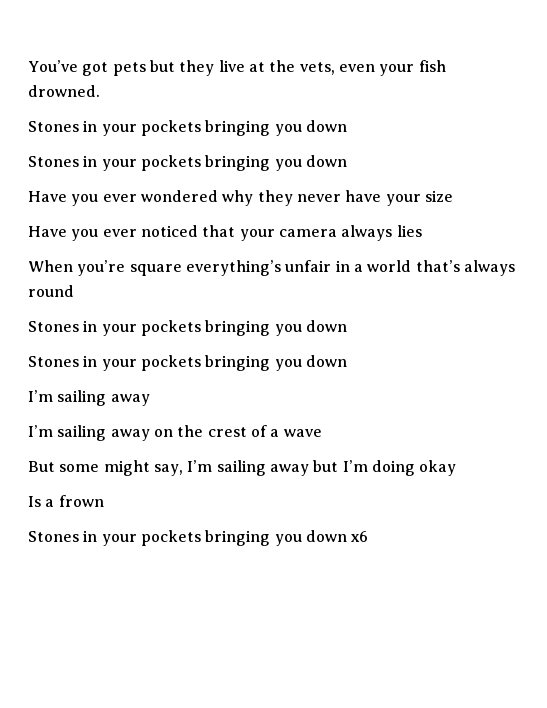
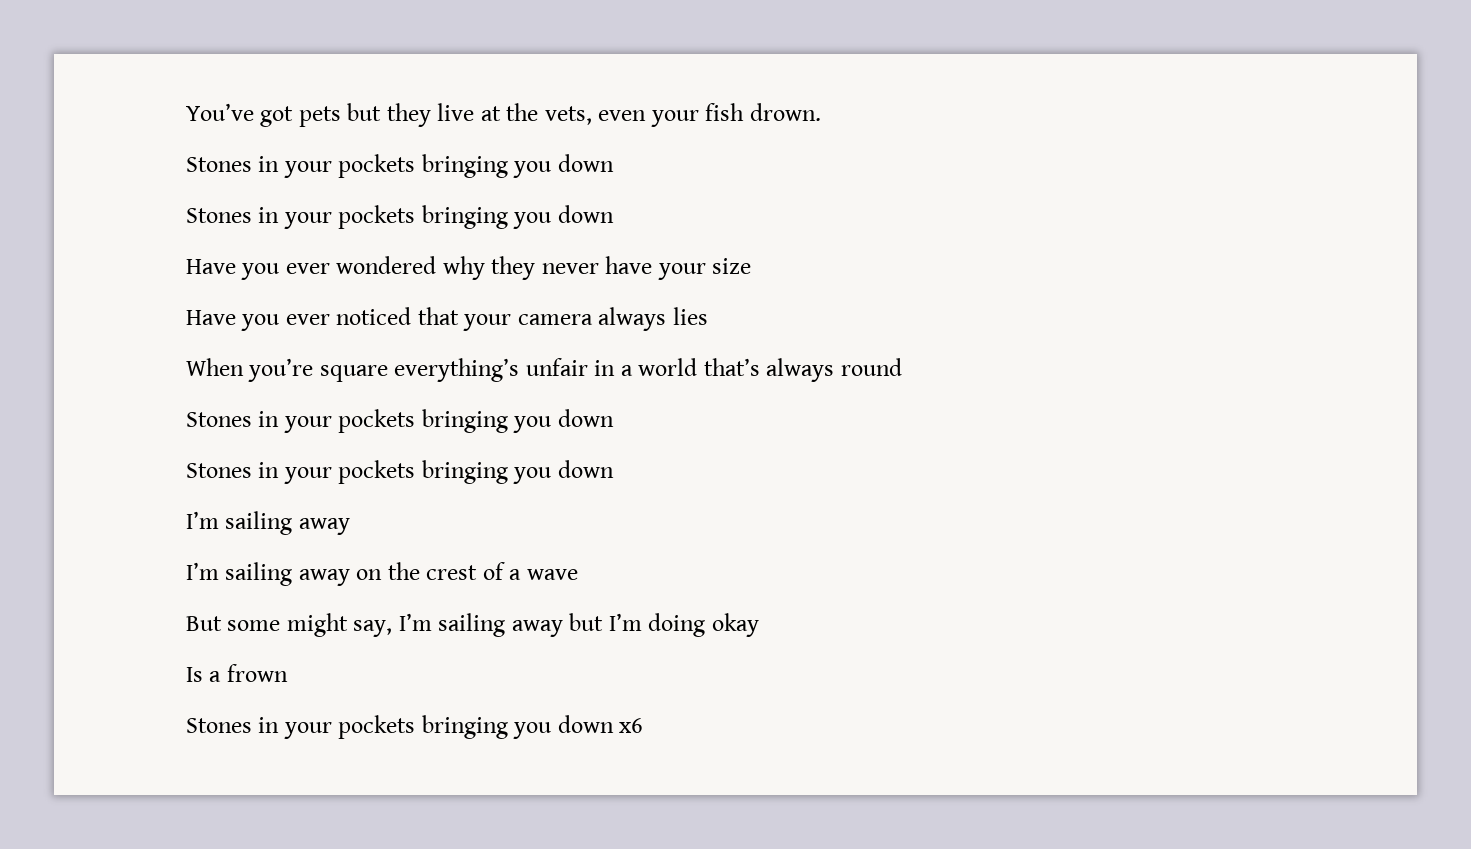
- You’ve got pets but they live at the vets, even your fish drowned.
+ You’ve got pets but they live at the vets, even your fish drown.

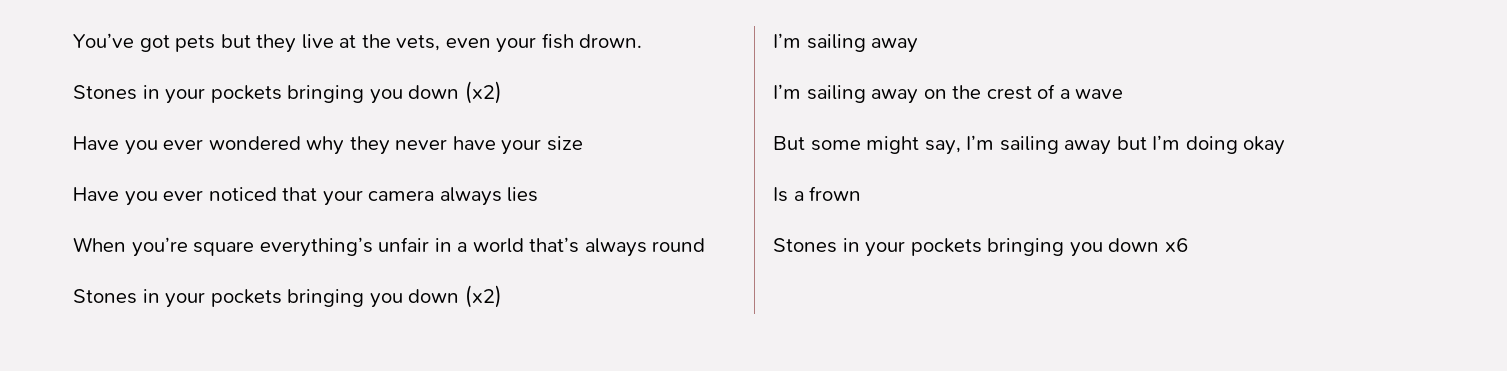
  You’ve got pets but they live at the vets, even your fish drown.
- Stones in your pockets bringing you down
- Stones in your pockets bringing you down
+ Stones in your pockets bringing you down (x2)
  When you’re square everything’s unfair in a world that’s always round
- Stones in your pockets bringing you down
- Stones in your pockets bringing you down
+ Stones in your pockets bringing you down (x2)

